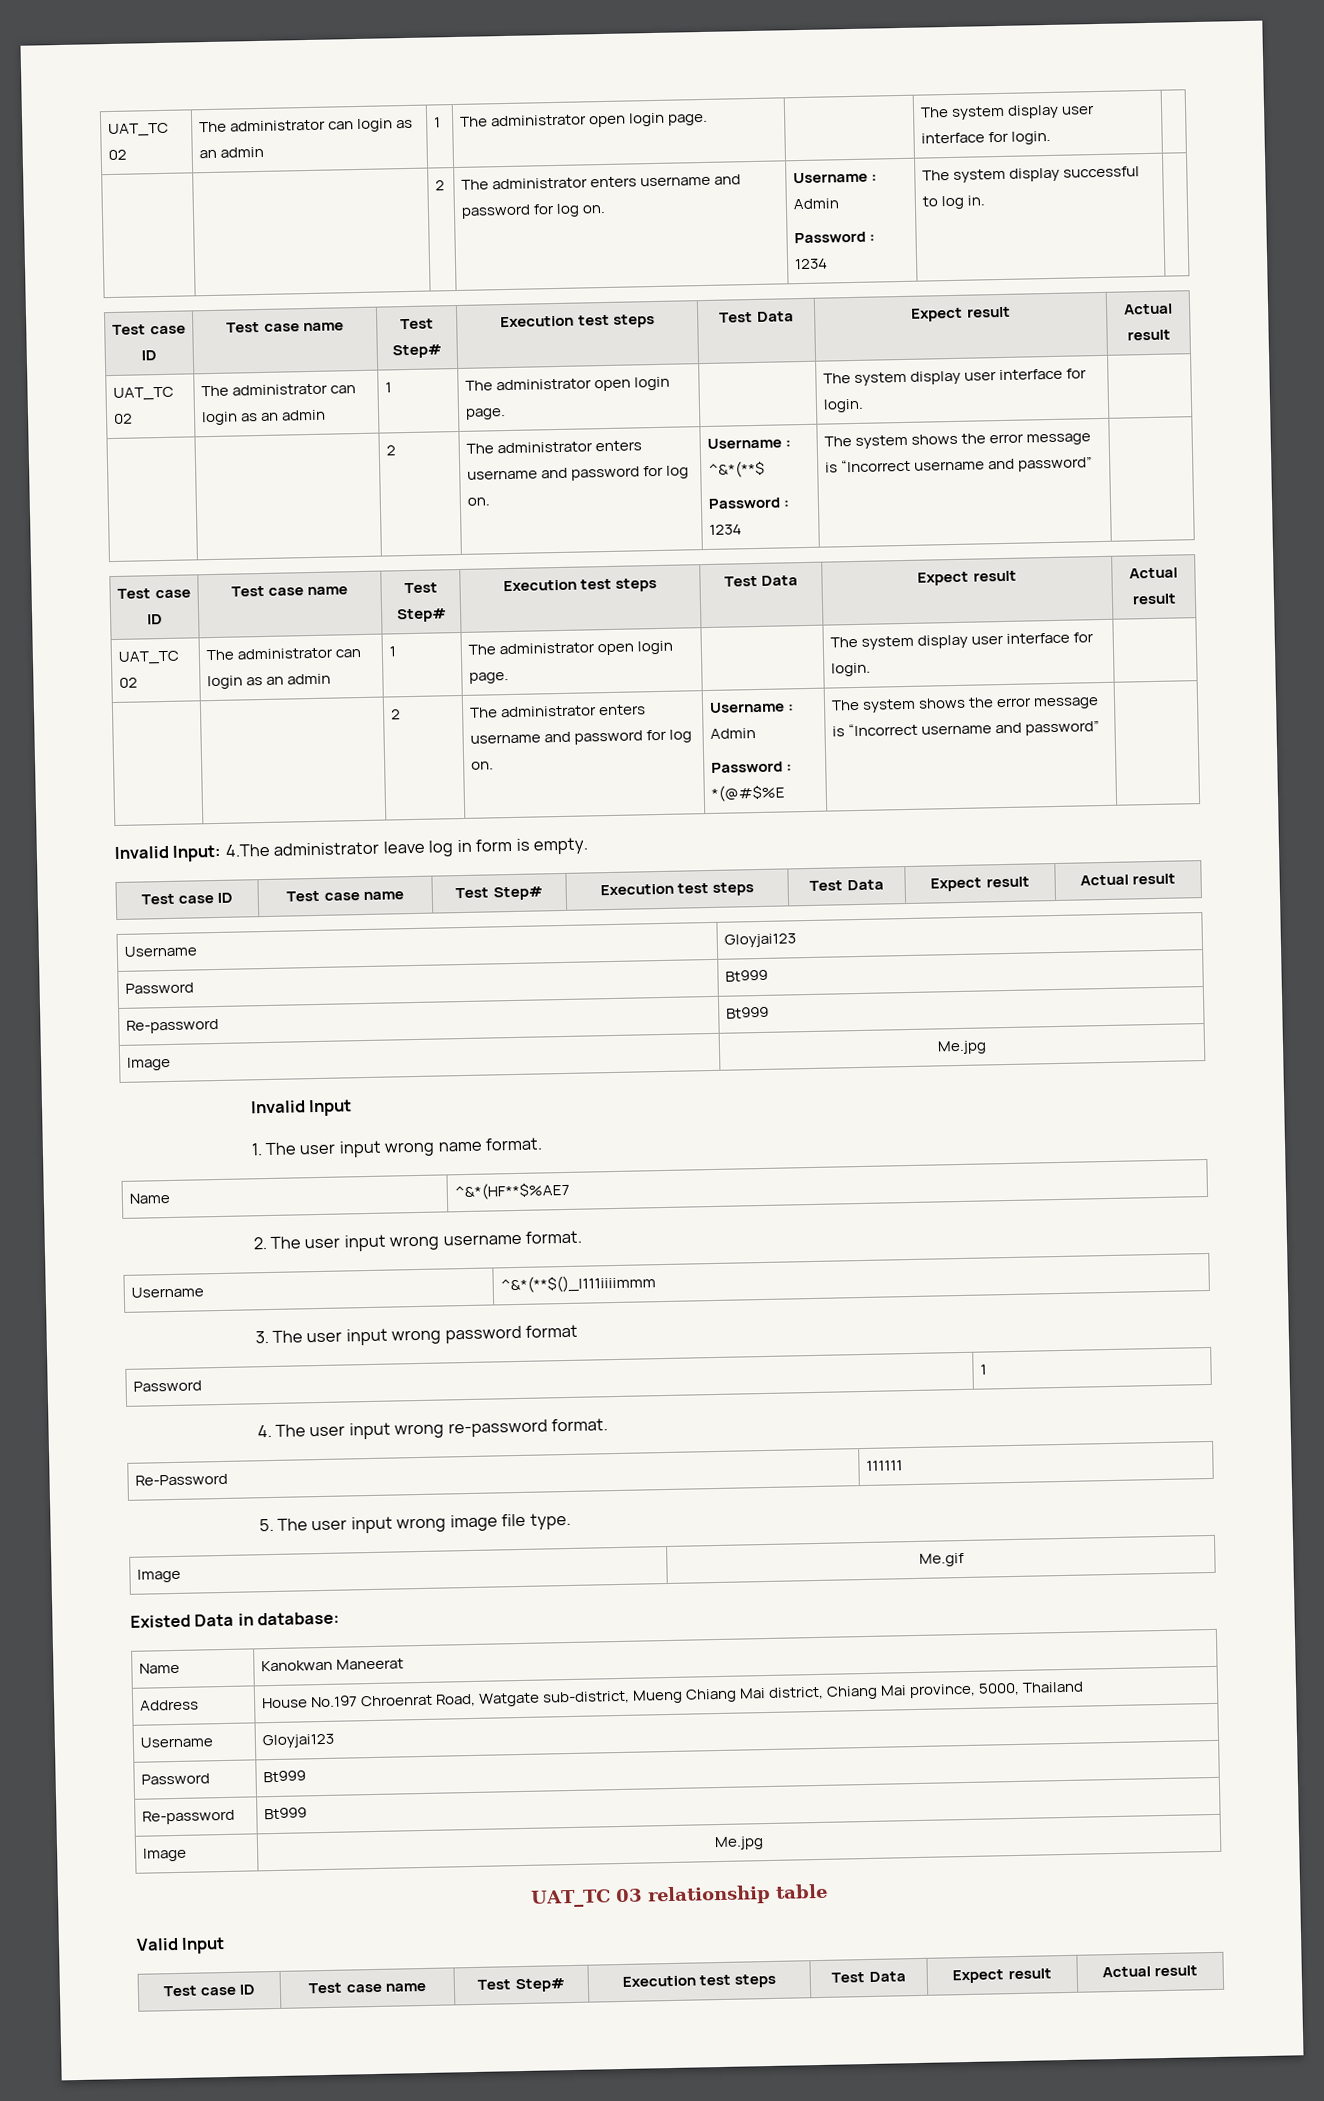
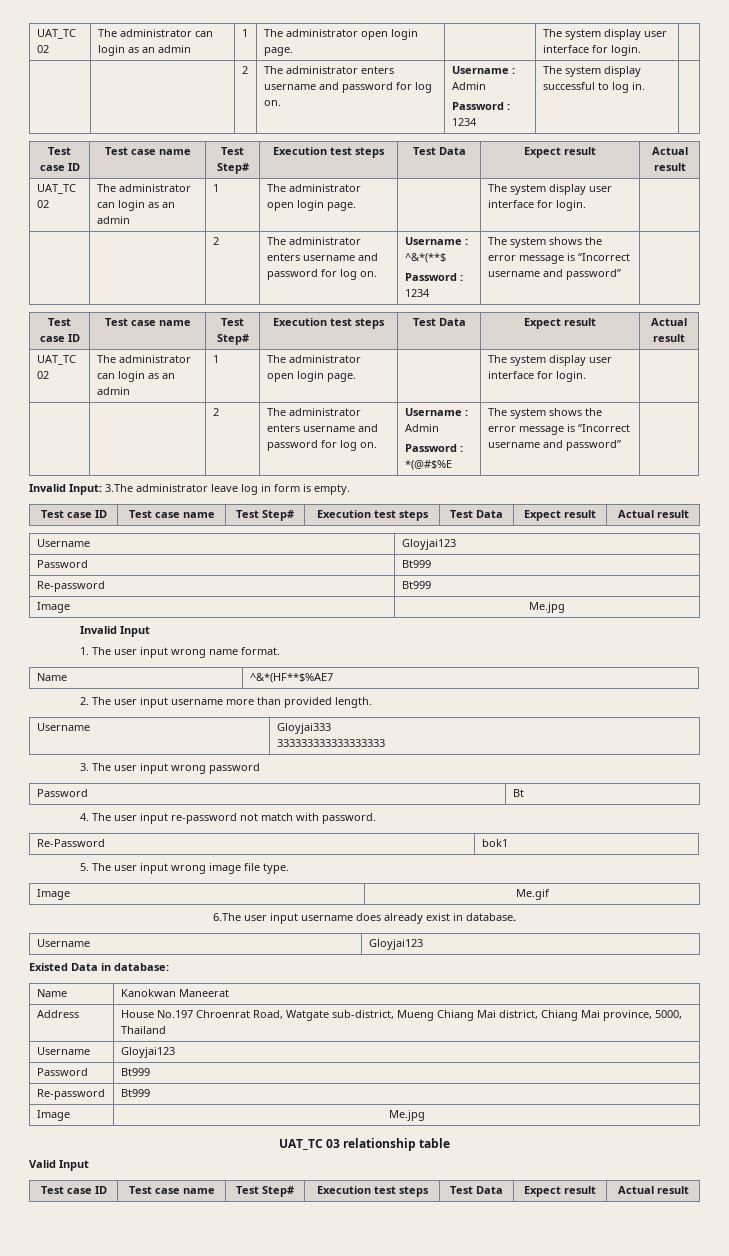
- Invalid Input: 4.The administrator leave log in form is empty.
+ Invalid Input: 3.The administrator leave log in form is empty.
- 2. The user input wrong username format.
- Username | ^&*(**$()_l111iiiimmm
+ 2. The user input username more than provided length.
+ Username | Gloyjai333
+ 333333333333333333
- 3. The user input wrong password format
- Password | 1
+ 3. The user input wrong password
+ Password | Bt
- 4. The user input wrong re-password format.
+ 4. The user input re-password not match with password.
- Re-Password | 111111
+ Re-Password | bok1
+ 6.The user input username does already exist in database.
+ Username | Gloyjai123

